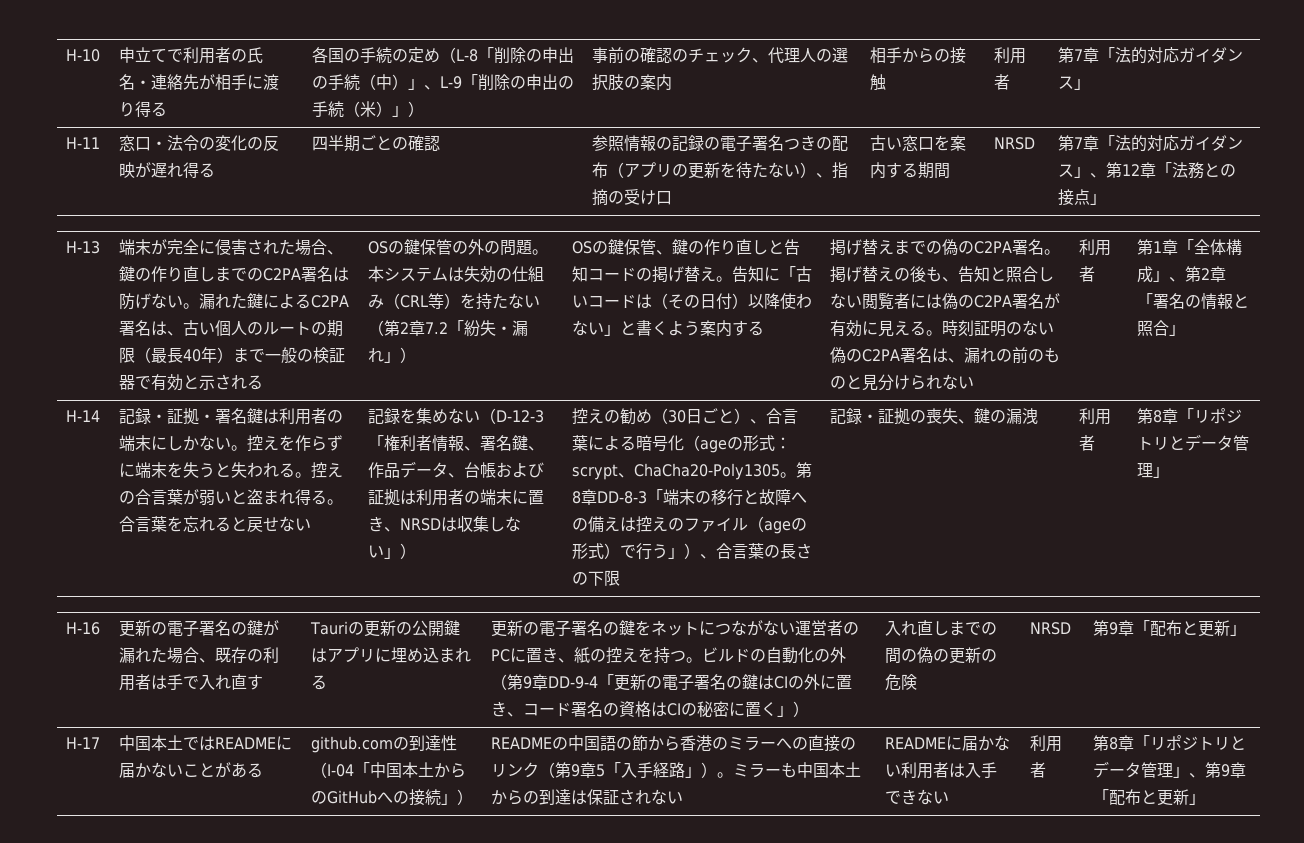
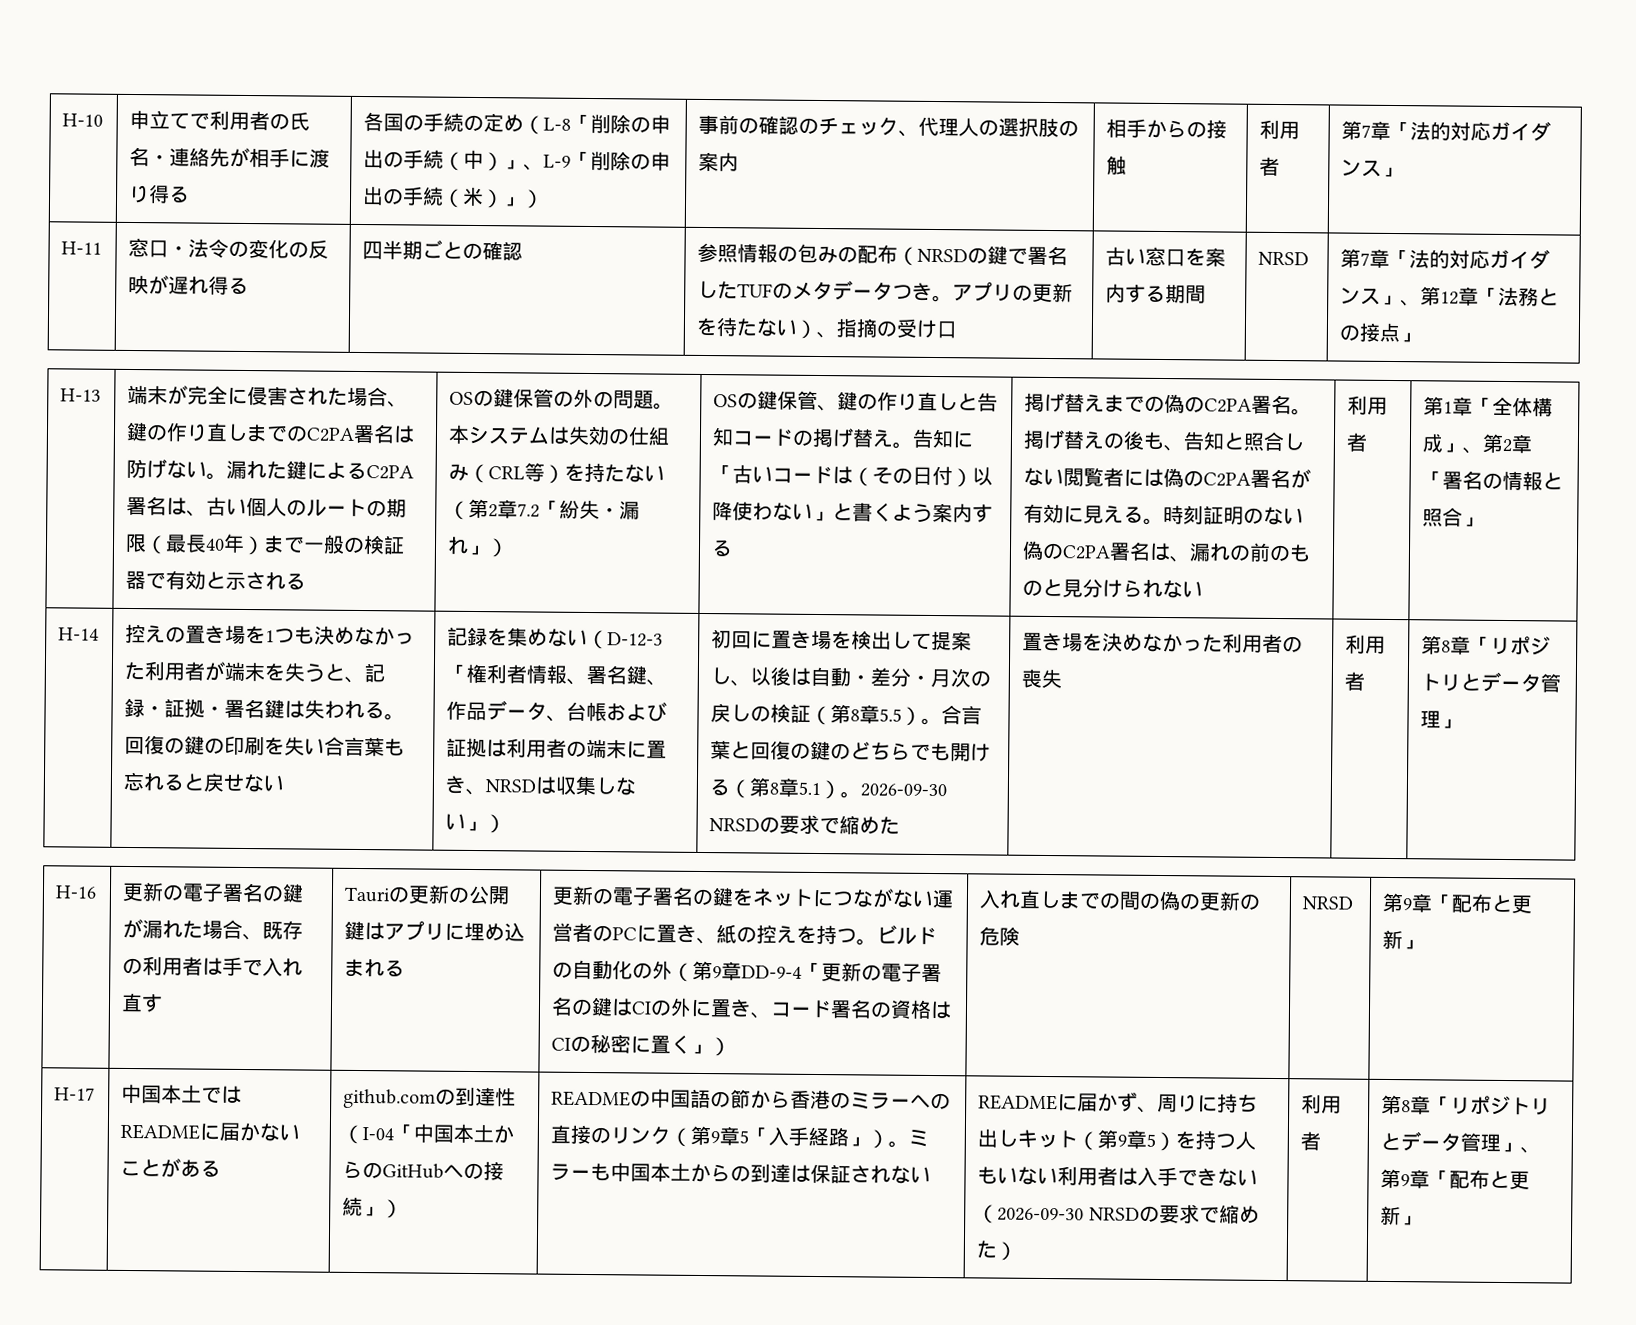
- 参照情報の記録の電子署名つきの配布（アプリの更新を待たない）、指摘の受け口
+ 参照情報の包みの配布（NRSDの鍵で署名したTUFのメタデータつき。アプリの更新を待たない）、指摘の受け口
- 記録・証拠・署名鍵は利用者の端末にしかない。控えを作らずに端末を失うと失われる。控えの合言葉が弱いと盗まれ得る。合言葉を忘れると戻せない
+ 控えの置き場を1つも決めなかった利用者が端末を失うと、記録・証拠・署名鍵は失われる。回復の鍵の印刷を失い合言葉も忘れると戻せない
- 控えの勧め（30日ごと）、合言葉による暗号化（ageの形式：scrypt、ChaCha20-Poly1305。第8章DD-8-3「端末の移行と故障への備えは控えのファイル（ageの形式）で行う」）、合言葉の長さの下限 | 記録・証拠の喪失、鍵の漏洩
+ 初回に置き場を検出して提案し、以後は自動・差分・月次の戻しの検証（第8章5.5）。合言葉と回復の鍵のどちらでも開ける（第8章5.1）。2026-09-30 NRSDの要求で縮めた | 置き場を決めなかった利用者の喪失
- READMEに届かない利用者は入手できない
+ READMEに届かず、周りに持ち出しキット（第9章5）を持つ人もいない利用者は入手できない（2026-09-30 NRSDの要求で縮めた）

